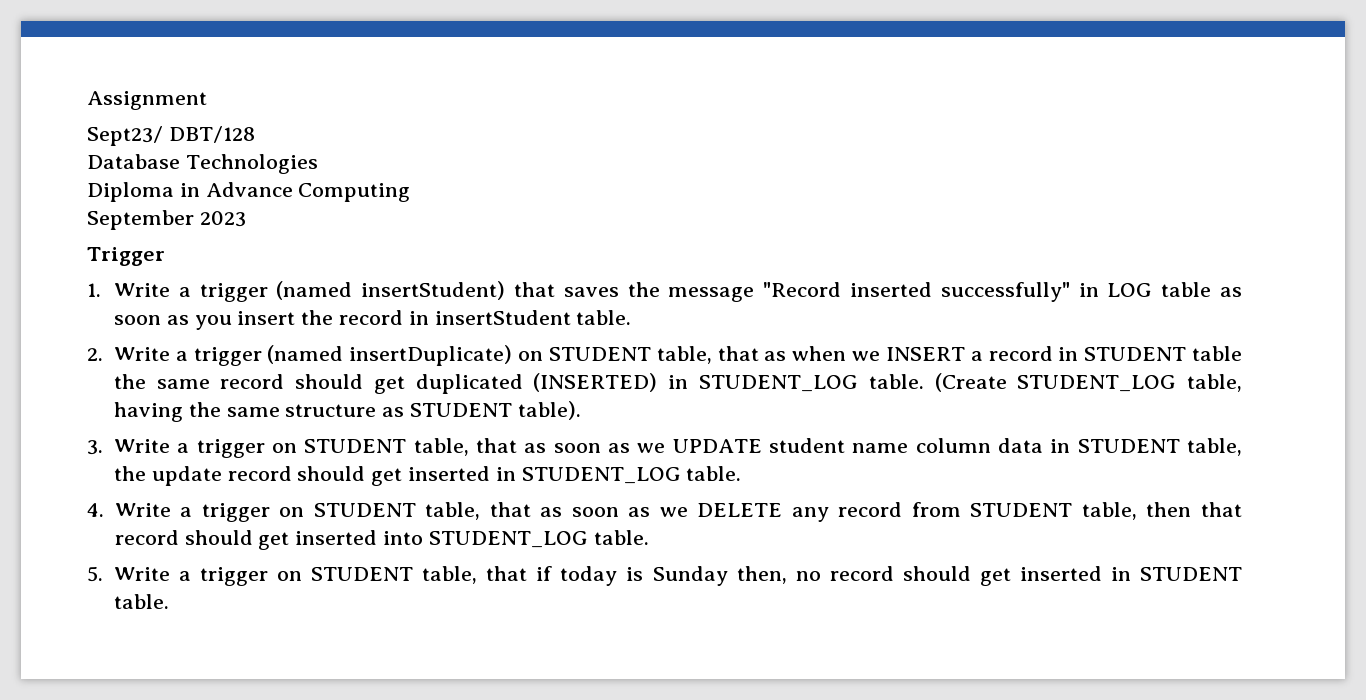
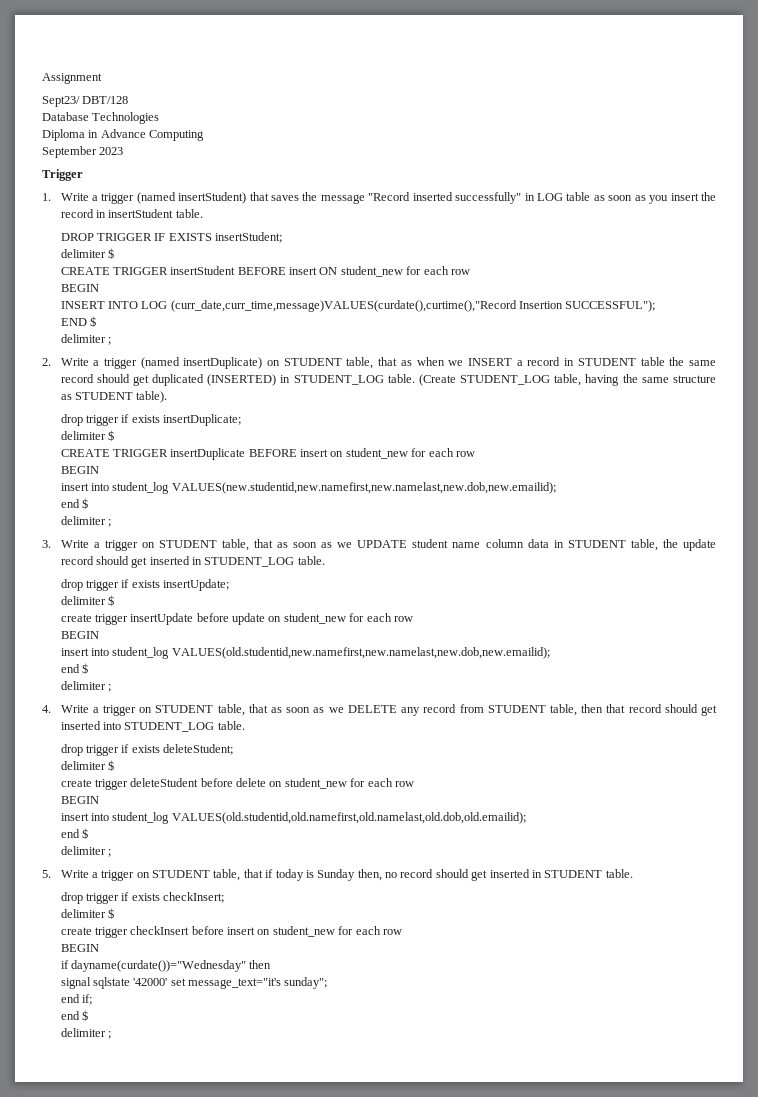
+ DROP TRIGGER IF EXISTS insertStudent;
+ delimiter $
+ CREATE TRIGGER insertStudent BEFORE insert ON student_new for each row
+ BEGIN
+ INSERT INTO LOG (curr_date,curr_time,message)VALUES(curdate(),curtime(),"Record Insertion SUCCESSFUL");
+ END $
+ delimiter ;
+ drop trigger if exists insertDuplicate;
+ delimiter $
+ CREATE TRIGGER insertDuplicate BEFORE insert on student_new for each row
+ BEGIN
+ insert into student_log VALUES(new.studentid,new.namefirst,new.namelast,new.dob,new.emailid);
+ end $
+ delimiter ;
+ drop trigger if exists insertUpdate;
+ delimiter $
+ create trigger insertUpdate before update on student_new for each row
+ BEGIN
+ insert into student_log VALUES(old.studentid,new.namefirst,new.namelast,new.dob,new.emailid);
+ end $
+ delimiter ;
+ drop trigger if exists deleteStudent;
+ delimiter $
+ create trigger deleteStudent before delete on student_new for each row
+ BEGIN
+ insert into student_log VALUES(old.studentid,old.namefirst,old.namelast,old.dob,old.emailid);
+ end $
+ delimiter ;
+ drop trigger if exists checkInsert;
+ delimiter $
+ create trigger checkInsert before insert on student_new for each row
+ BEGIN
+ if dayname(curdate())="Wednesday" then
+ signal sqlstate '42000' set message_text="it's sunday";
+ end if;
+ end $
+ delimiter ;

